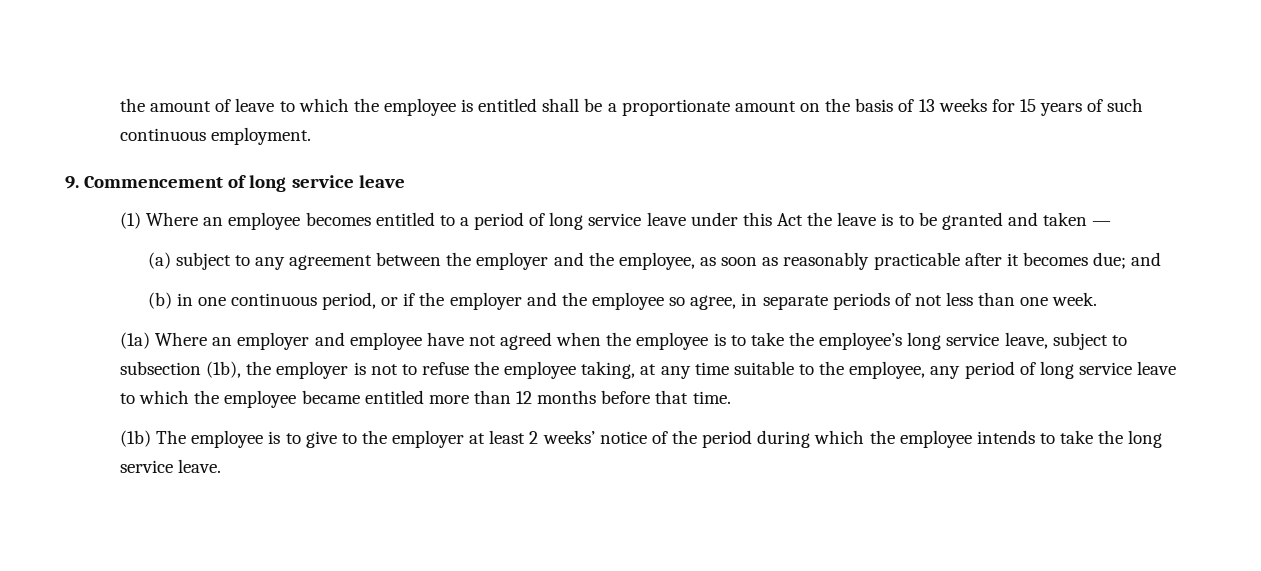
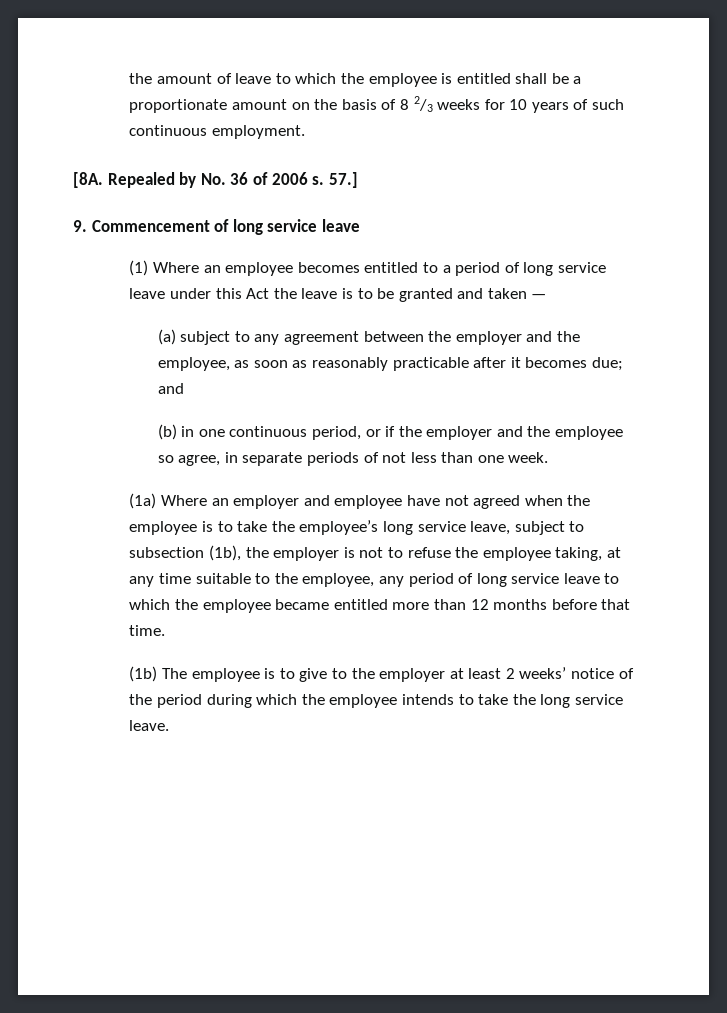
- the amount of leave to which the employee is entitled shall be a proportionate amount on the basis of 13 weeks for 15 years of such continuous employment.
+ the amount of leave to which the employee is entitled shall be a proportionate amount on the basis of 8 2/3 weeks for 10 years of such continuous employment.
+ [8A. Repealed by No. 36 of 2006 s. 57.]

